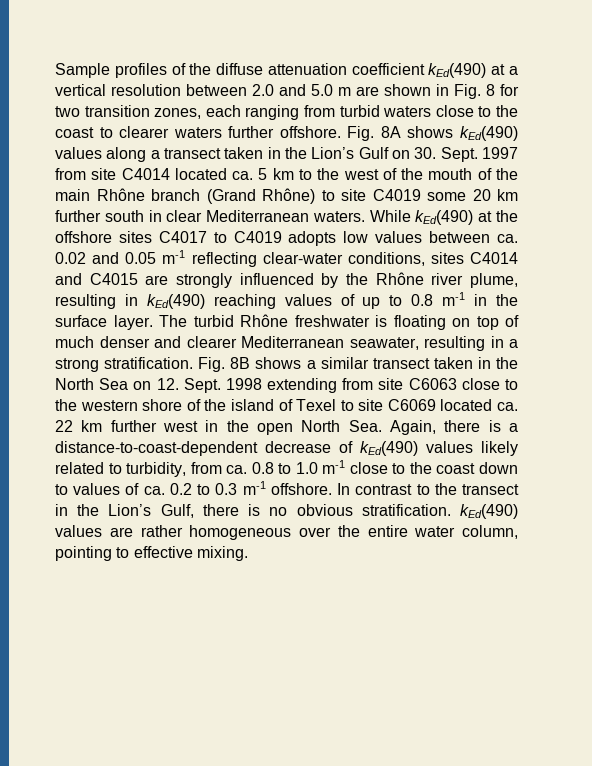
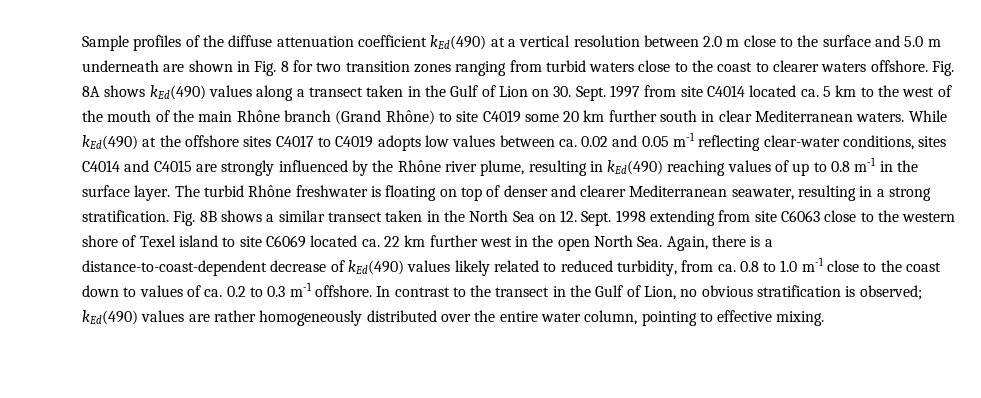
- Sample profiles of the diffuse attenuation coefficient kEd(490) at a vertical resolution between 2.0 and 5.0 m are shown in Fig. 8 for two transition zones, each ranging from turbid waters close to the coast to clearer waters further offshore.
+ Sample profiles of the diffuse attenuation coefficient kEd(490) at a vertical resolution between 2.0 m close to the surface and 5.0 m underneath are shown in Fig. 8 for two transition zones ranging from turbid waters close to the coast to clearer waters offshore.
- Fig. 8A shows kEd(490) values along a transect taken in the Lion’s Gulf on 30. Sept.
+ Fig. 8A shows kEd(490) values along a transect taken in the Gulf of Lion on 30. Sept.
- The turbid Rhône freshwater is floating on top of much denser and clearer Mediterranean seawater, resulting in a strong stratification.
+ The turbid Rhône freshwater is floating on top of denser and clearer Mediterranean seawater, resulting in a strong stratification.
- 1998 extending from site C6063 close to the western shore of the island of Texel to site C6069 located ca. 22 km further west in the open North Sea. Again, there is a distance-to-coast-dependent decrease of kEd(490) values likely related to turbidity, from ca. 0.8 to 1.0 m-1 close to the coast down to values of ca. 0.2 to 0.3 m-1 offshore.
+ 1998 extending from site C6063 close to the western shore of Texel island to site C6069 located ca. 22 km further west in the open North Sea. Again, there is a distance-to-coast-dependent decrease of kEd(490) values likely related to reduced turbidity, from ca. 0.8 to 1.0 m-1 close to the coast down to values of ca. 0.2 to 0.3 m-1 offshore.
- In contrast to the transect in the Lion’s Gulf, there is no obvious stratification. kEd(490) values are rather homogeneous over the entire water column, pointing to effective mixing.
+ In contrast to the transect in the Gulf of Lion, no obvious stratification is observed; kEd(490) values are rather homogeneously distributed over the entire water column, pointing to effective mixing.

